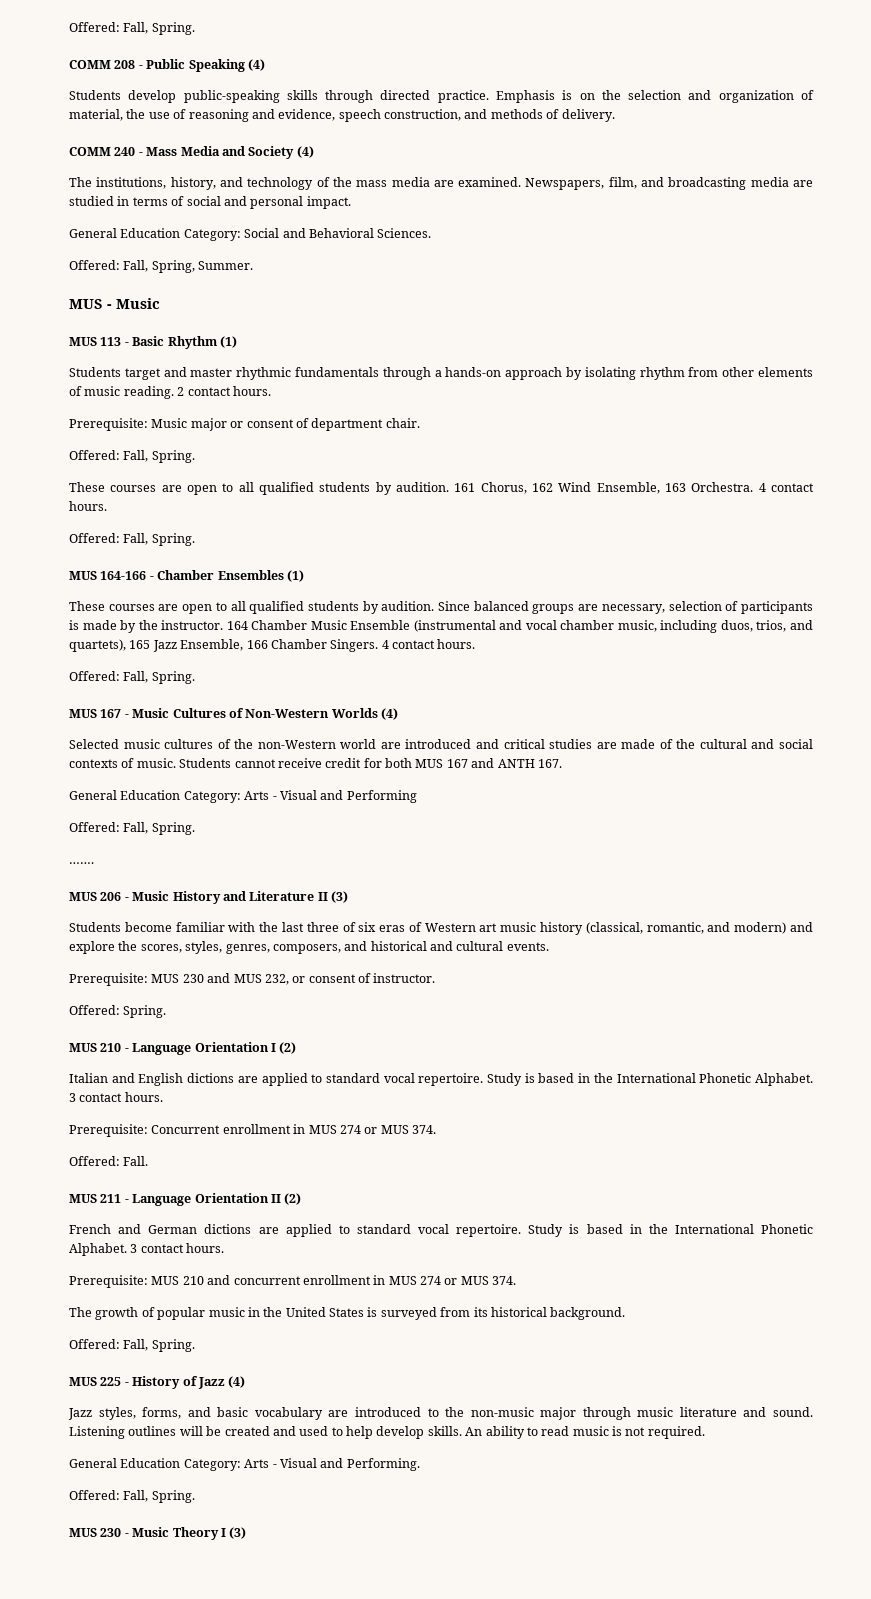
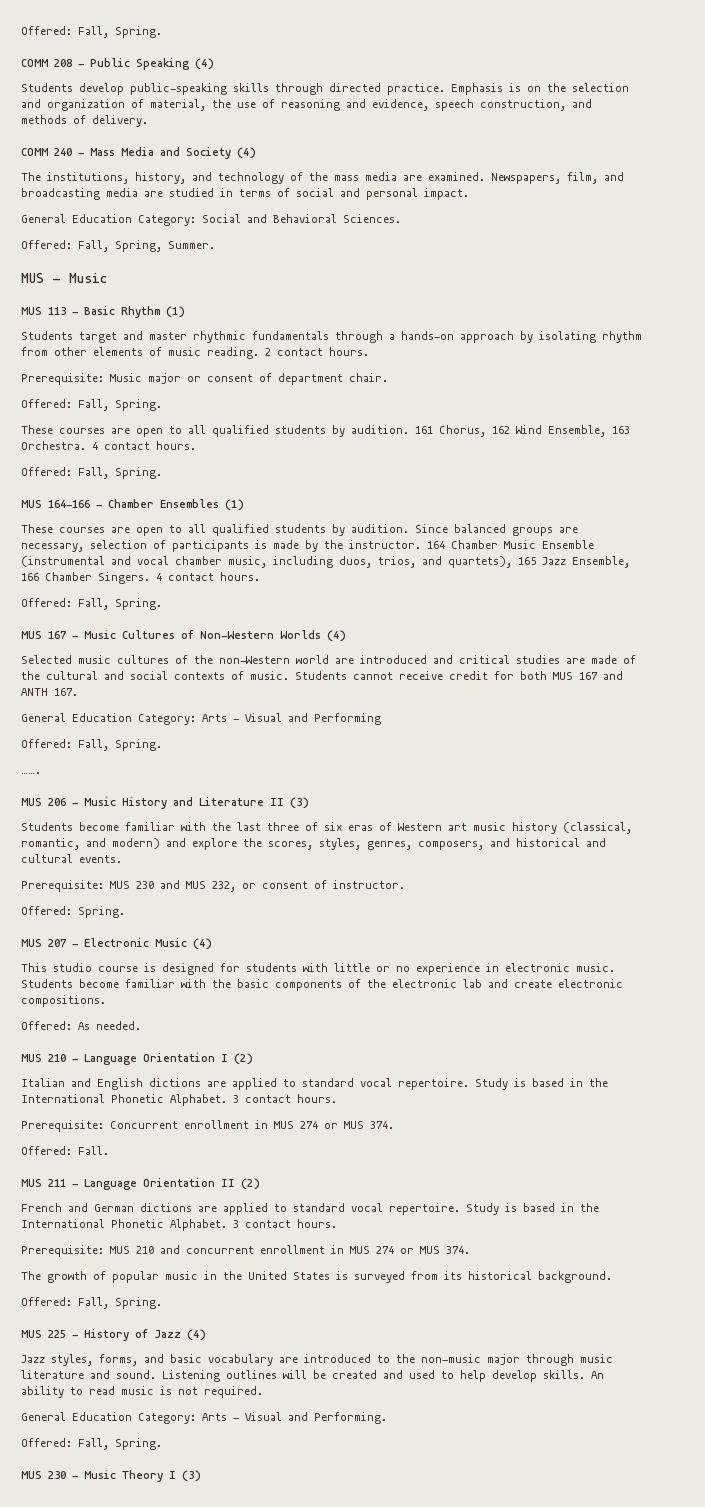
+ MUS 207 - Electronic Music (4)
+ This studio course is designed for students with little or no experience in electronic music. Students become familiar with the basic components of the electronic lab and create electronic compositions.
+ Offered: As needed.

